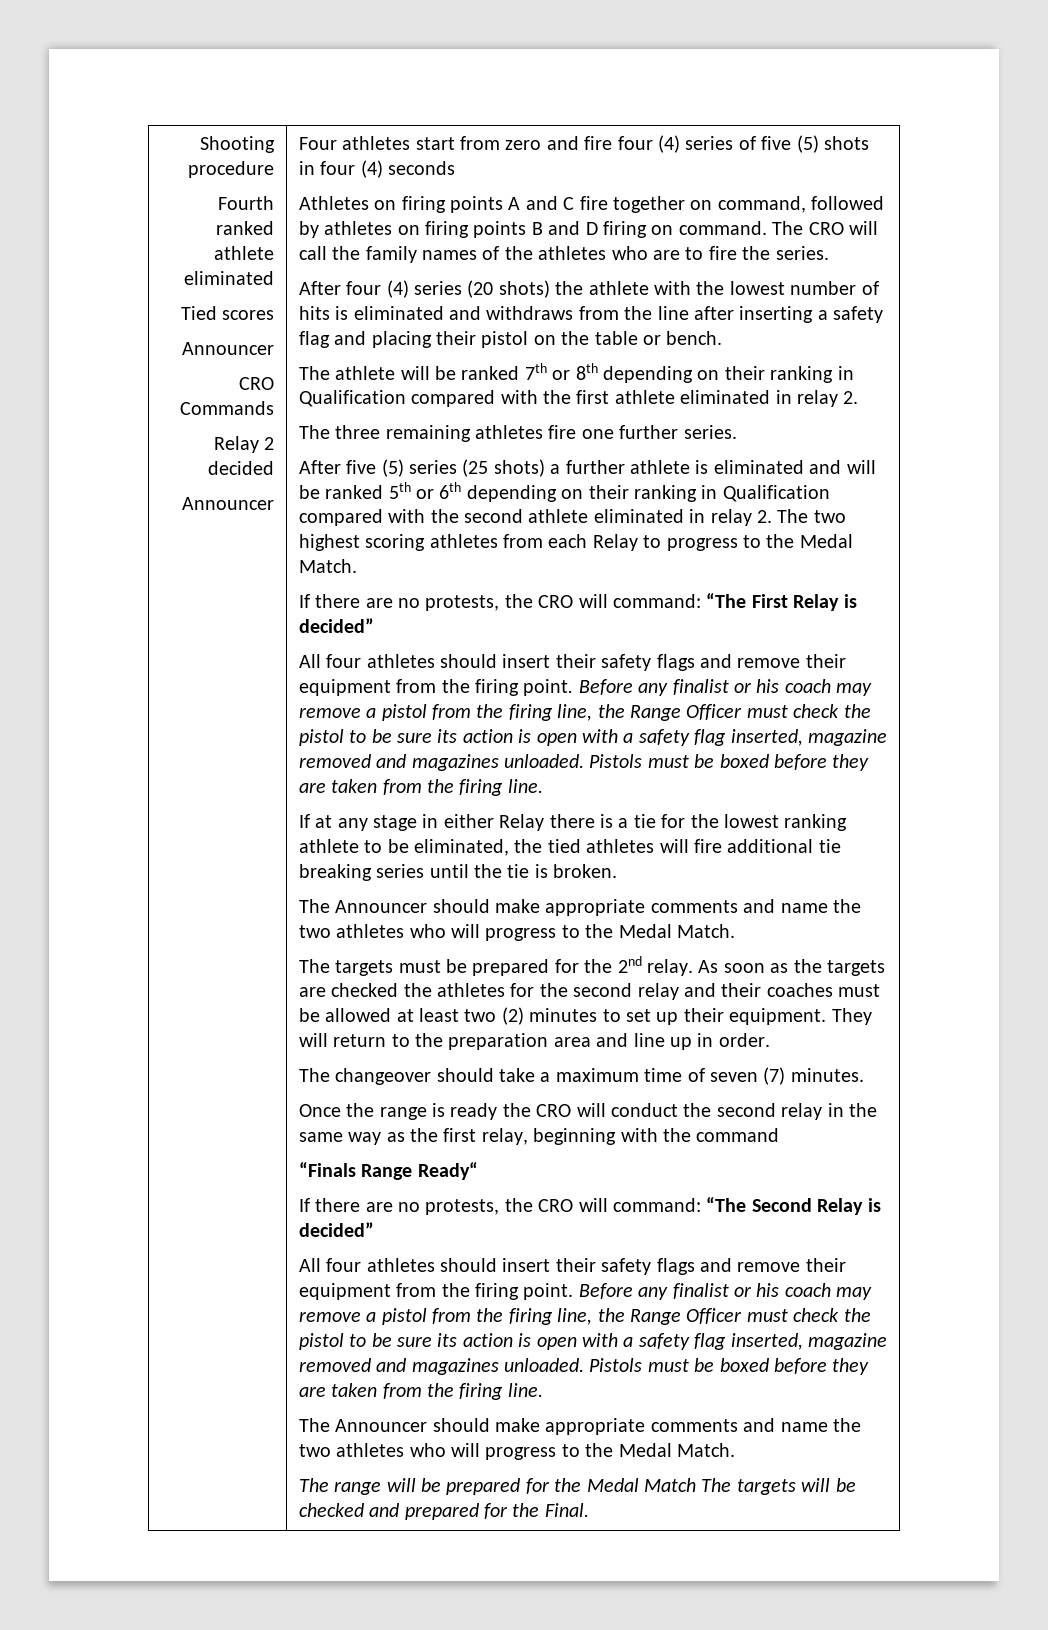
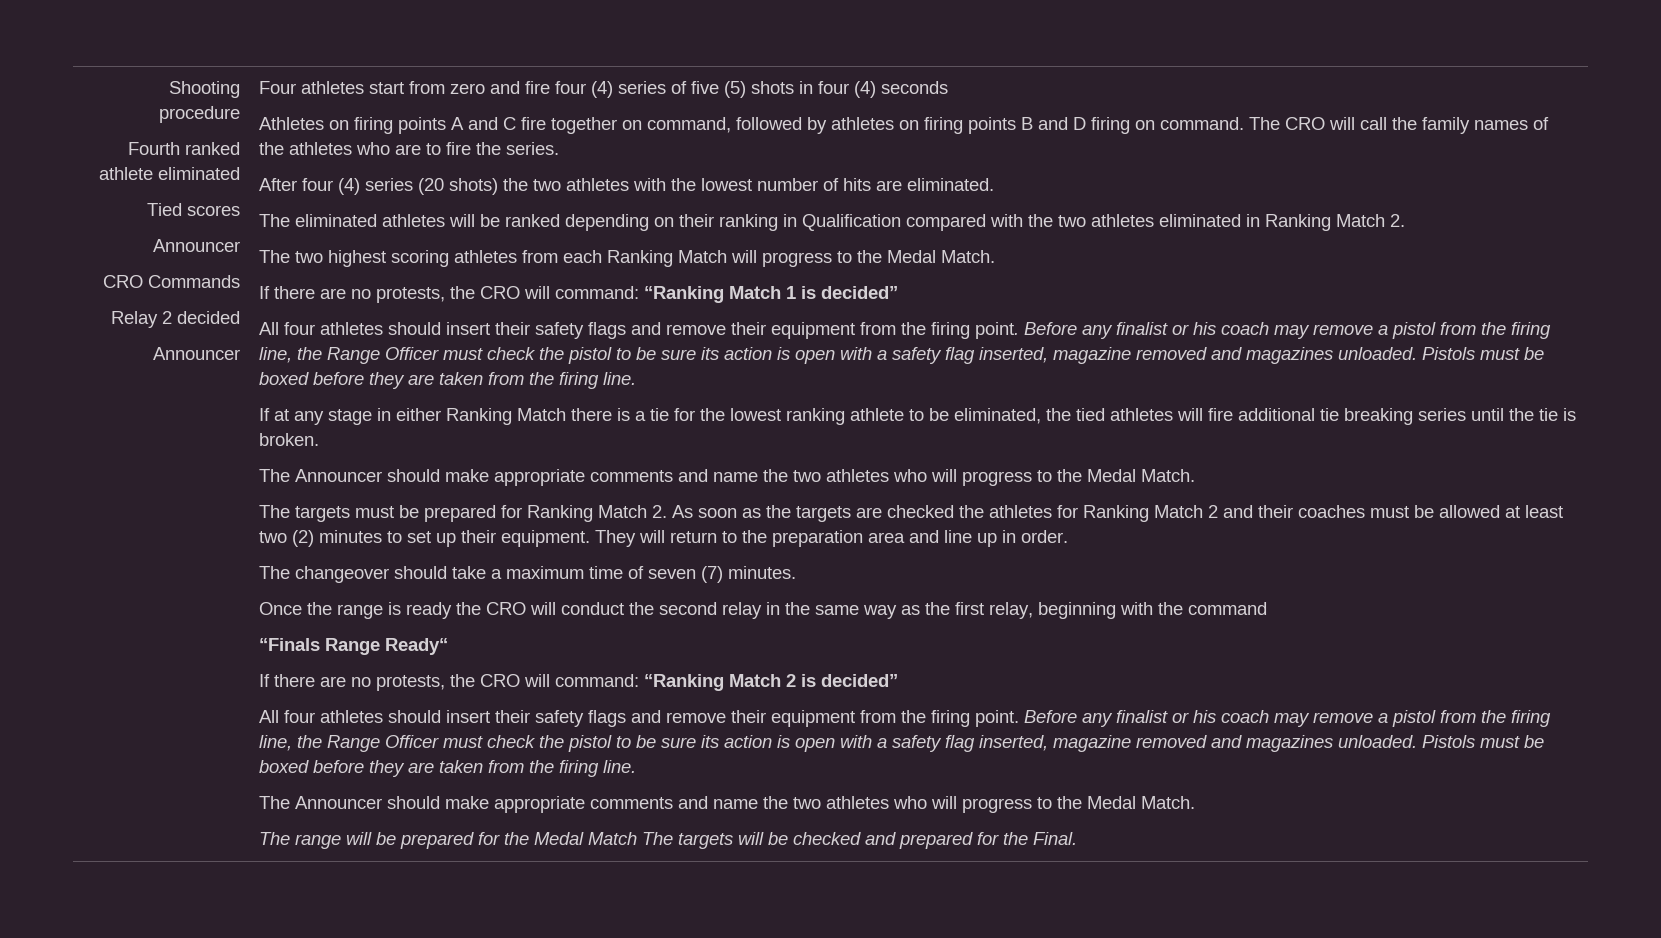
- After four (4) series (20 shots) the athlete with the lowest number of hits is eliminated and withdraws from the line after inserting a safety flag and placing their pistol on the table or bench.
- The athlete will be ranked 7th or 8th depending on their ranking in Qualification compared with the first athlete eliminated in relay 2.
- The three remaining athletes fire one further series.
- After five (5) series (25 shots) a further athlete is eliminated and will be ranked 5th or 6th depending on their ranking in Qualification compared with the second athlete eliminated in relay 2. The two highest scoring athletes from each Relay to progress to the Medal Match.
+ After four (4) series (20 shots) the two athletes with the lowest number of hits are eliminated.
+ The eliminated athletes will be ranked depending on their ranking in Qualification compared with the two athletes eliminated in Ranking Match 2.
+ The two highest scoring athletes from each Ranking Match will progress to the Medal Match.
- If there are no protests, the CRO will command: “The First Relay is decided”
+ If there are no protests, the CRO will command: “Ranking Match 1 is decided”
- If at any stage in either Relay there is a tie for the lowest ranking athlete to be eliminated, the tied athletes will fire additional tie breaking series until the tie is broken.
+ If at any stage in either Ranking Match there is a tie for the lowest ranking athlete to be eliminated, the tied athletes will fire additional tie breaking series until the tie is broken.
- The targets must be prepared for the 2nd relay. As soon as the targets are checked the athletes for the second relay and their coaches must be allowed at least two (2) minutes to set up their equipment.
+ The targets must be prepared for Ranking Match 2. As soon as the targets are checked the athletes for Ranking Match 2 and their coaches must be allowed at least two (2) minutes to set up their equipment.
- If there are no protests, the CRO will command: “The Second Relay is decided”
+ If there are no protests, the CRO will command: “Ranking Match 2 is decided”

